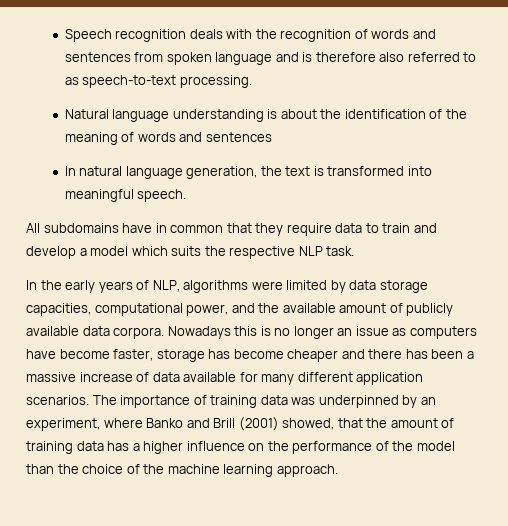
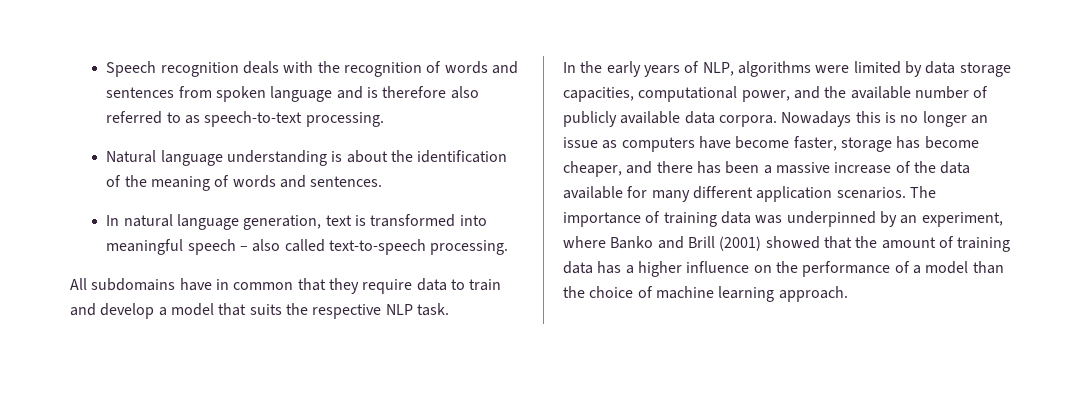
- Natural language understanding is about the identification of the meaning of words and sentences
+ Natural language understanding is about the identification of the meaning of words and sentences.
- In natural language generation, the text is transformed into meaningful speech.
+ In natural language generation, text is transformed into meaningful speech – also called text-to-speech processing.
- All subdomains have in common that they require data to train and develop a model which suits the respective NLP task.
+ All subdomains have in common that they require data to train and develop a model that suits the respective NLP task.
- In the early years of NLP, algorithms were limited by data storage capacities, computational power, and the available amount of publicly available data corpora.
+ In the early years of NLP, algorithms were limited by data storage capacities, computational power, and the available number of publicly available data corpora.
- Nowadays this is no longer an issue as computers have become faster, storage has become cheaper and there has been a massive increase of data available for many different application scenarios.
+ Nowadays this is no longer an issue as computers have become faster, storage has become cheaper, and there has been a massive increase of the data available for many different application scenarios.
- The importance of training data was underpinned by an experiment, where Banko and Brill (2001) showed, that the amount of training data has a higher influence on the performance of the model than the choice of the machine learning approach.
+ The importance of training data was underpinned by an experiment, where Banko and Brill (2001) showed that the amount of training data has a higher influence on the performance of a model than the choice of machine learning approach.

